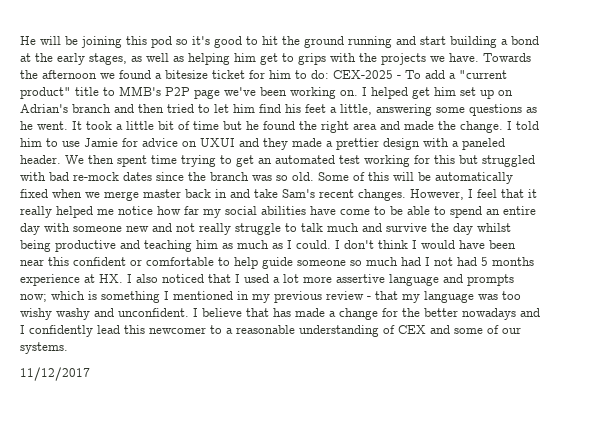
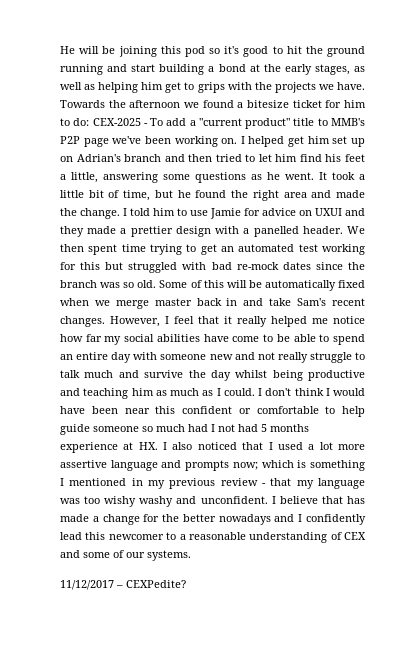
- It took a little bit of time but he found the right area and made the change.
+ It took a little bit of time, but he found the right area and made the change.
- I told him to use Jamie for advice on UXUI and they made a prettier design with a paneled header.
+ I told him to use Jamie for advice on UXUI and they made a prettier design with a panelled header.
- 11/12/2017
+ 11/12/2017 – CEXPedite?

